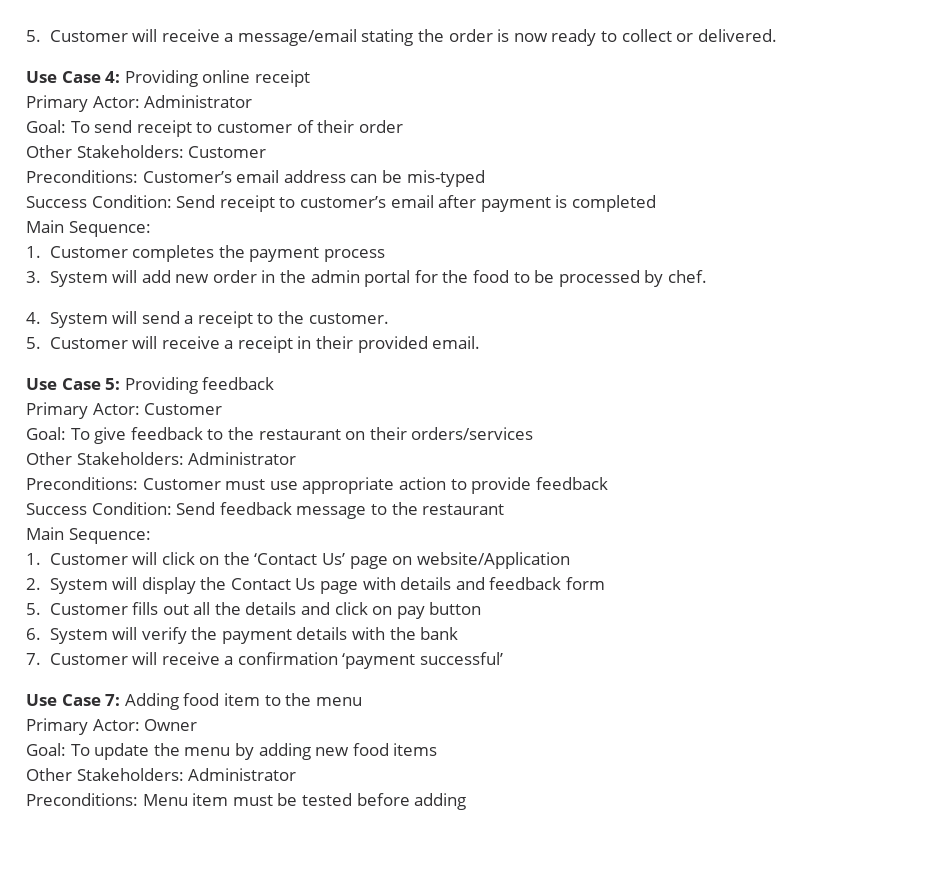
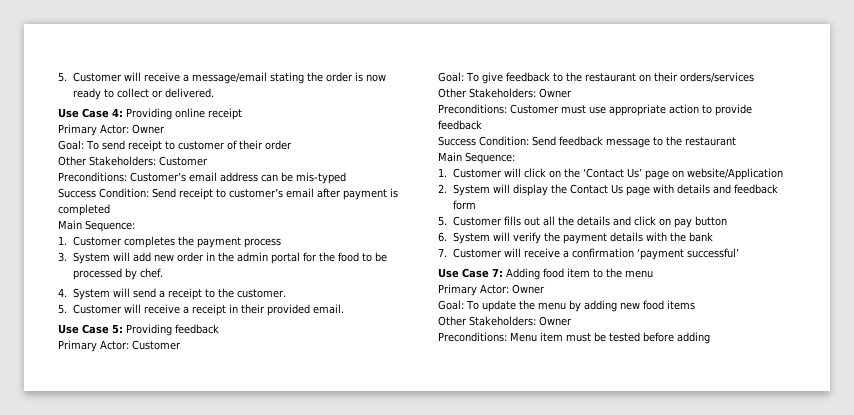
  Use Case 4: Providing online receipt
- Primary Actor: Administrator
+ Primary Actor: Owner
  Goal: To give feedback to the restaurant on their orders/services
- Other Stakeholders: Administrator
+ Other Stakeholders: Owner
  Goal: To update the menu by adding new food items
- Other Stakeholders: Administrator
+ Other Stakeholders: Owner

